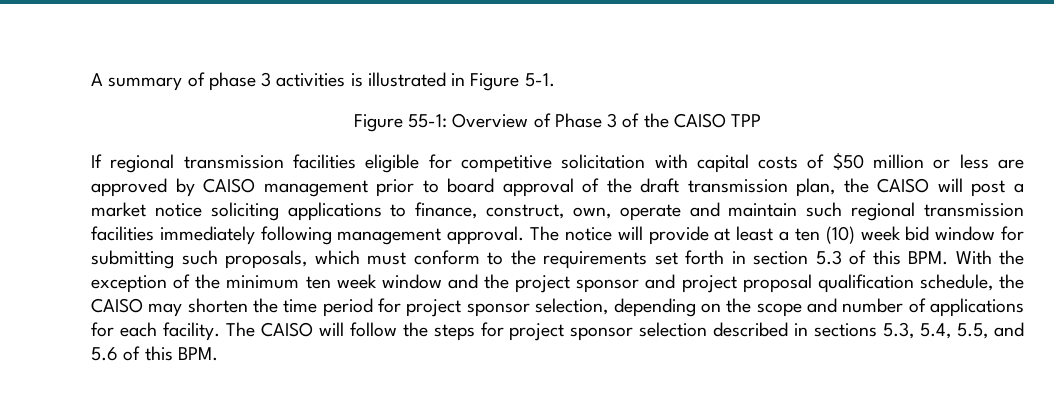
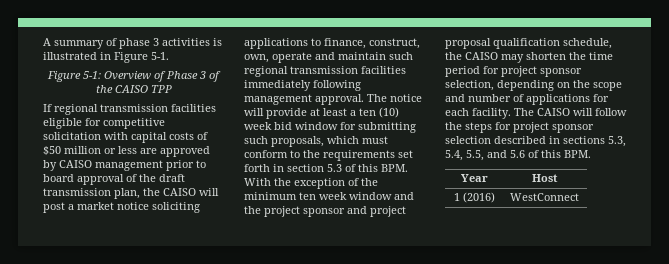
- Figure 55-1: Overview of Phase 3 of the CAISO TPP
+ Figure 5-1: Overview of Phase 3 of the CAISO TPP
+ Year | Host
+ 1 (2016) | WestConnect

